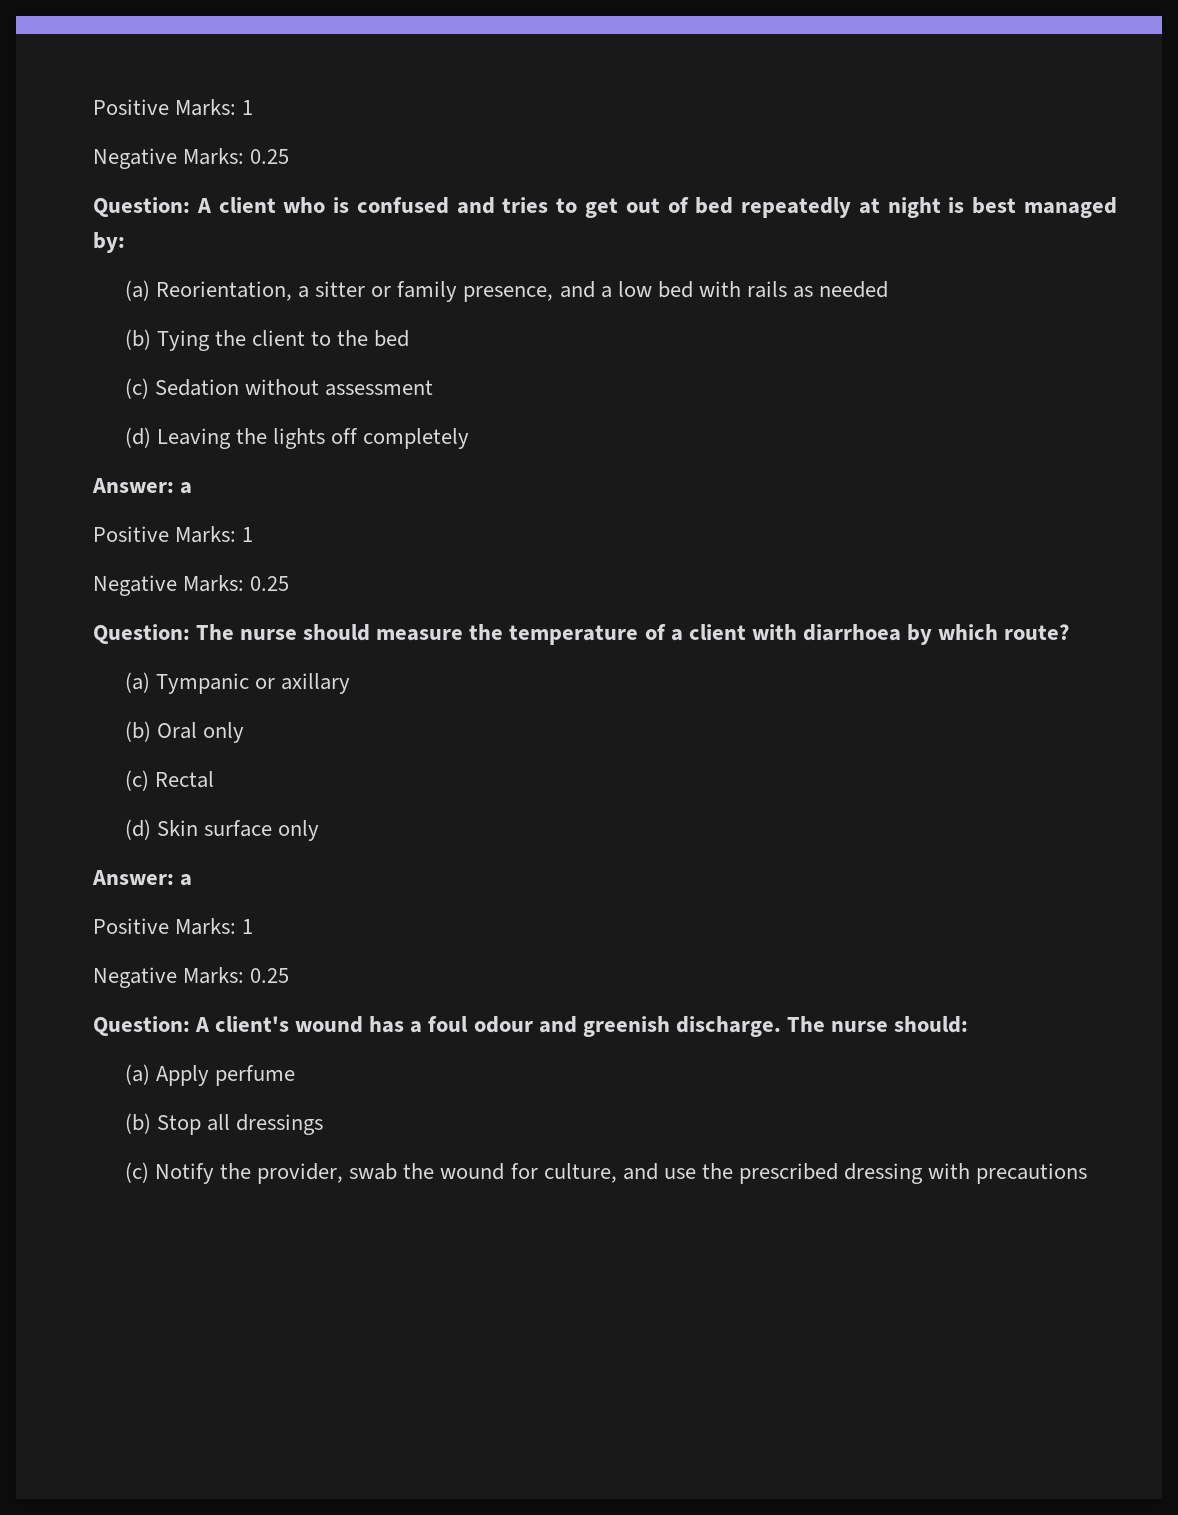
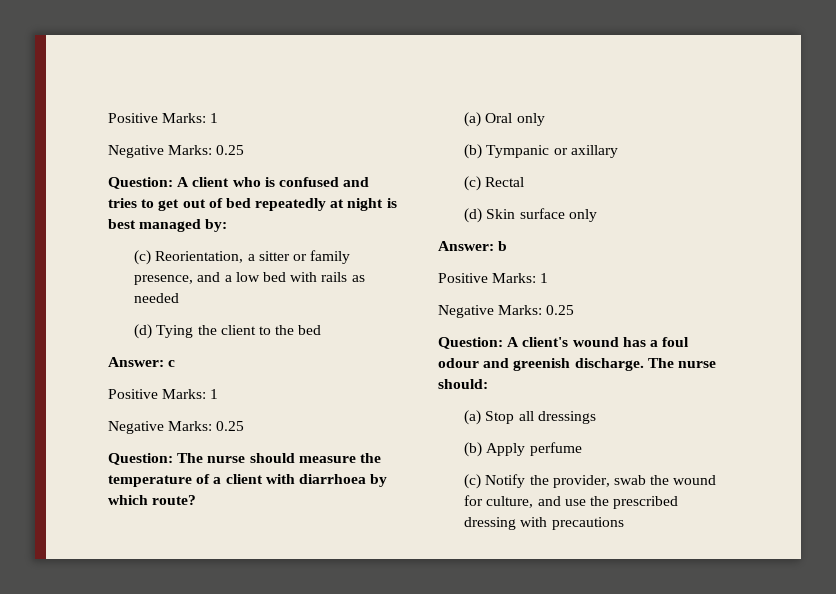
- (a) Reorientation, a sitter or family presence, and a low bed with rails as needed
+ (c) Reorientation, a sitter or family presence, and a low bed with rails as needed
- (b) Tying the client to the bed
+ (d) Tying the client to the bed
- (c) Sedation without assessment
- (d) Leaving the lights off completely
- Answer: a
+ Answer: c
- (a) Tympanic or axillary
+ (a) Oral only
+ (b) Tympanic or axillary
- (b) Oral only
  (d) Skin surface only
- Answer: a
+ Answer: b
- (a) Apply perfume
- (b) Stop all dressings
+ (a) Stop all dressings
+ (b) Apply perfume

